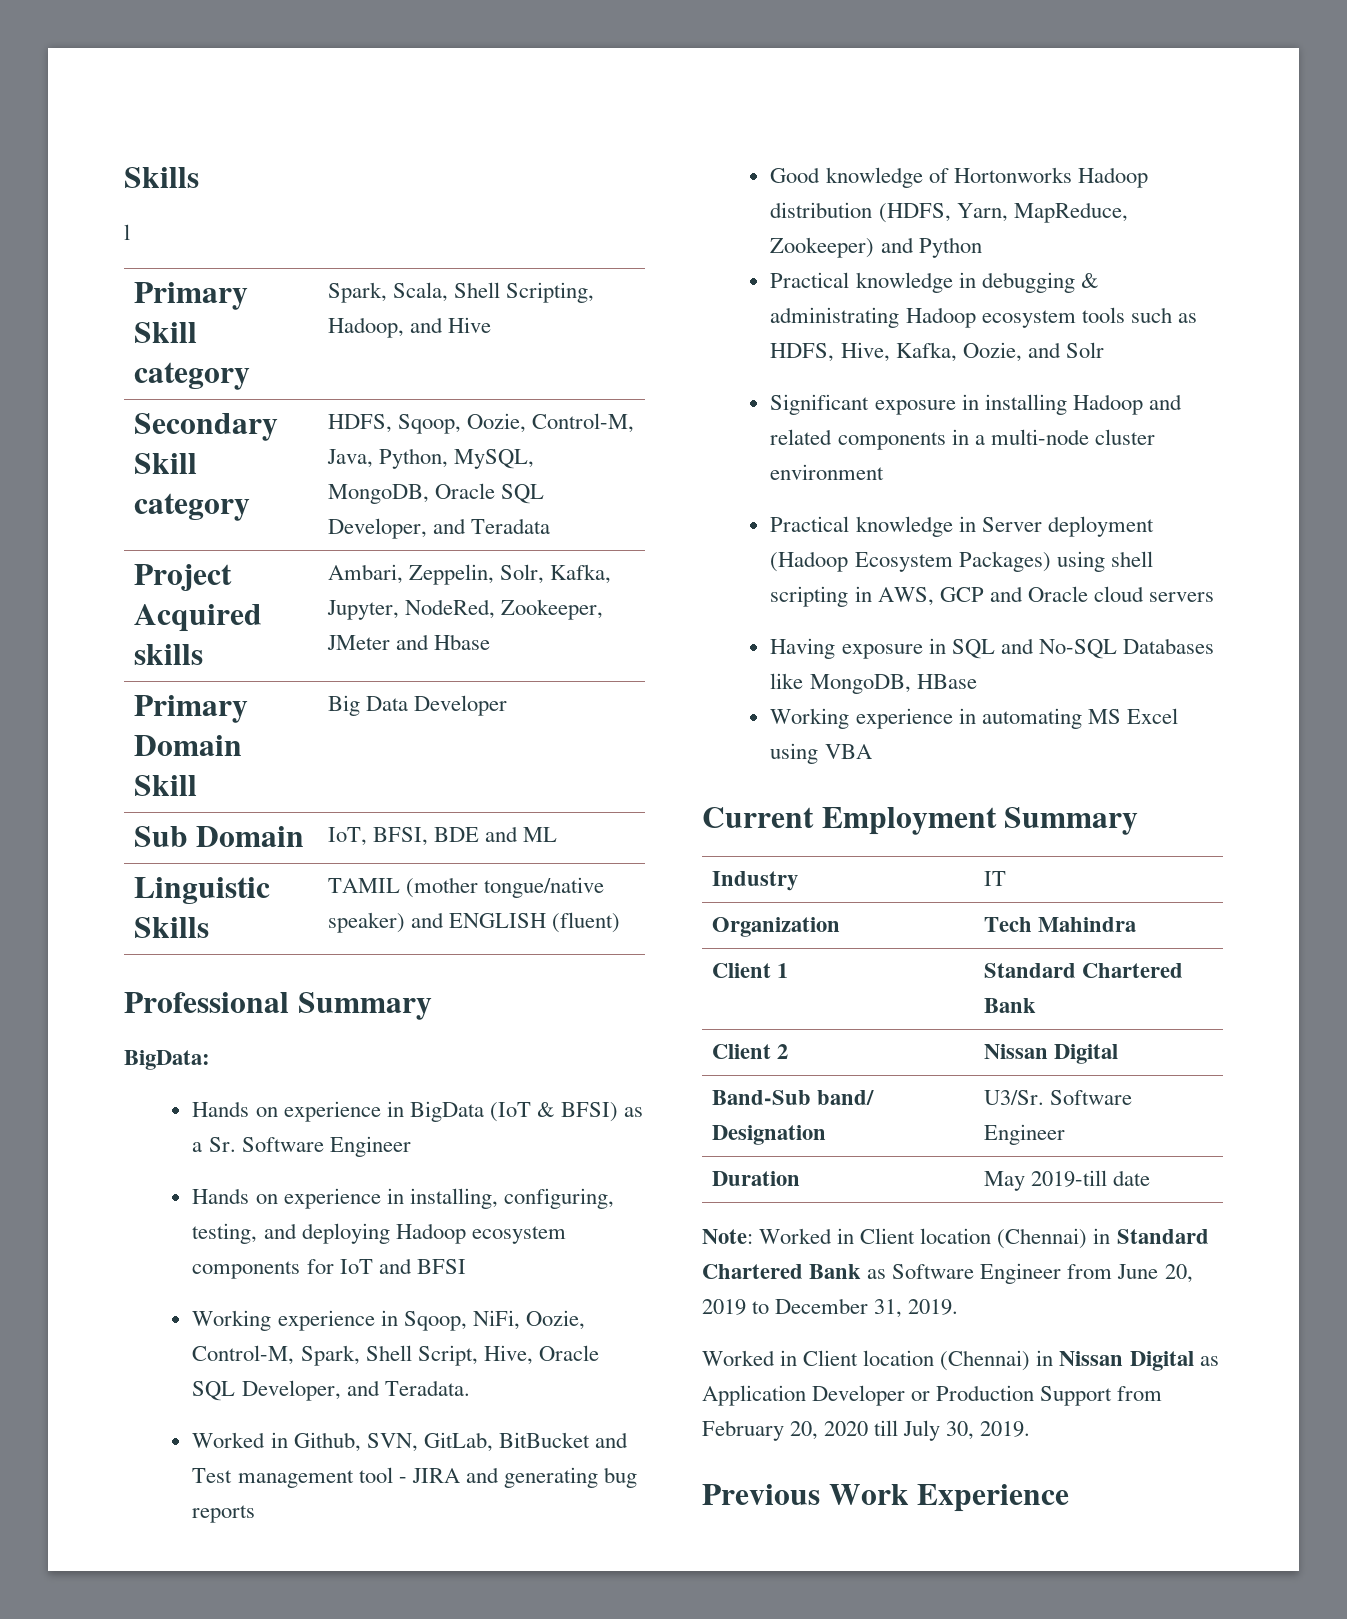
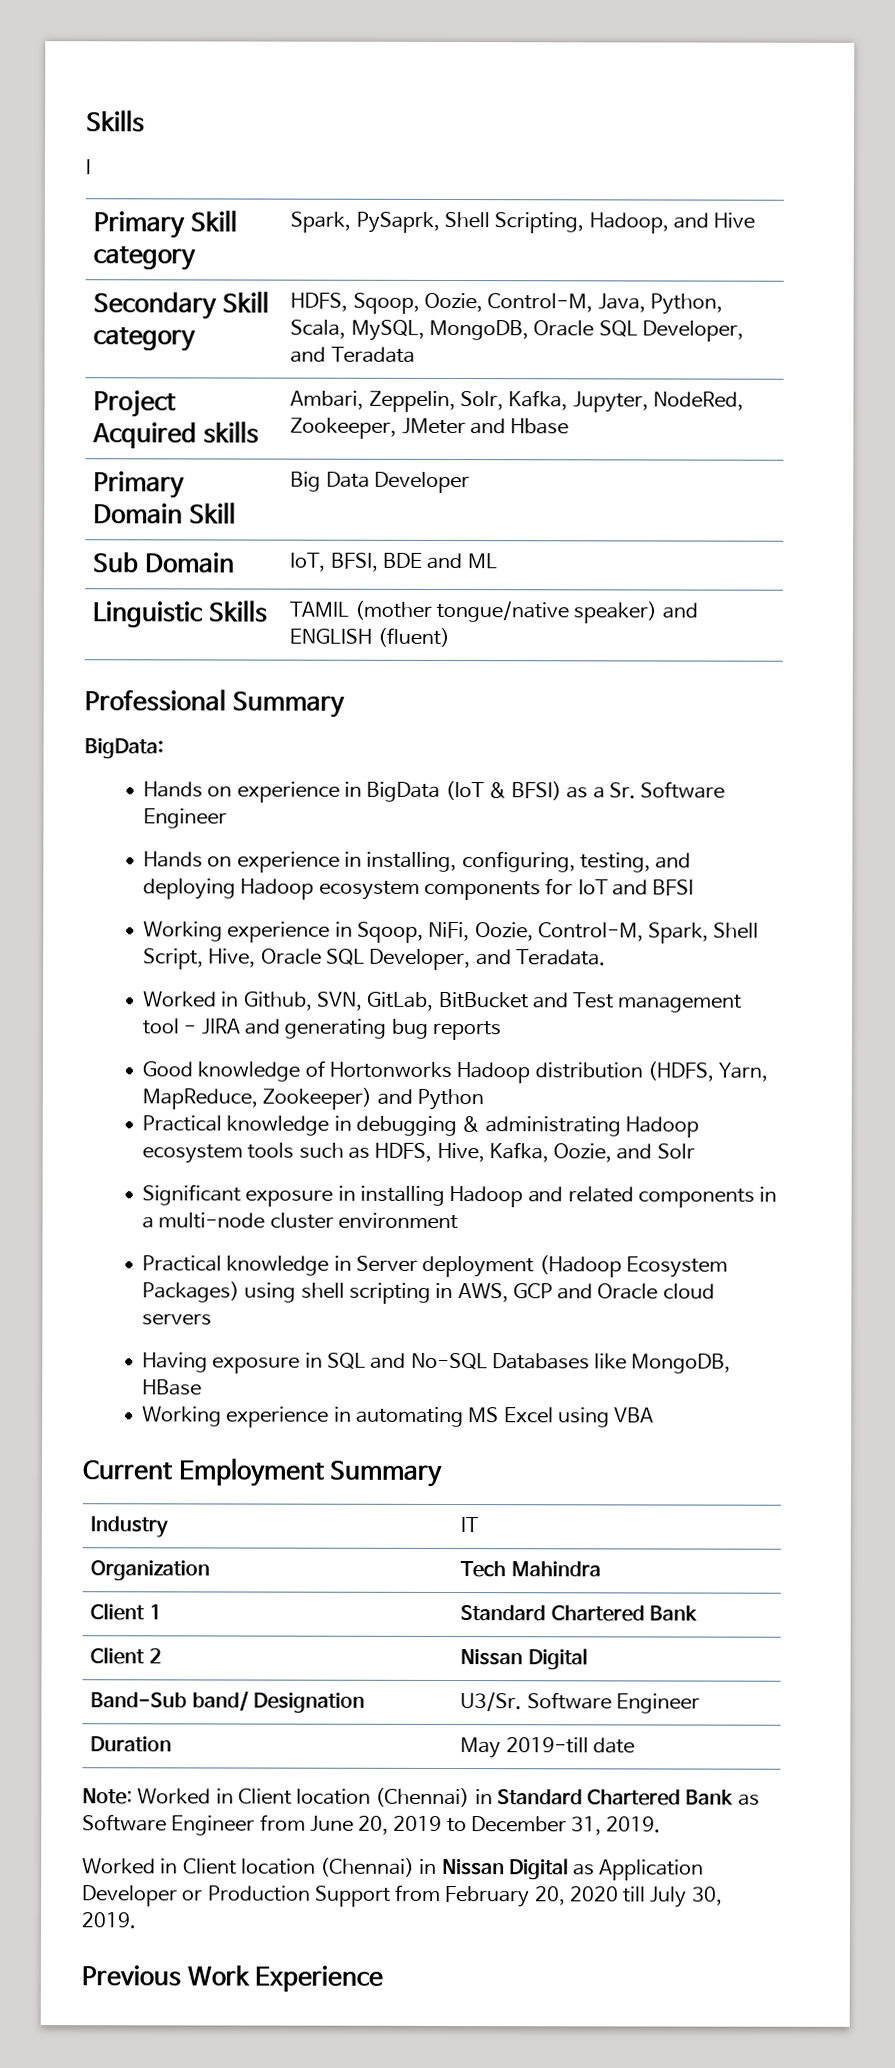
- Primary Skill category | Spark, Scala, Shell Scripting, Hadoop, and Hive
+ Primary Skill category | Spark, PySaprk, Shell Scripting, Hadoop, and Hive
- Secondary Skill category | HDFS, Sqoop, Oozie, Control-M, Java, Python, MySQL, MongoDB, Oracle SQL Developer, and Teradata
+ Secondary Skill category | HDFS, Sqoop, Oozie, Control-M, Java, Python, Scala, MySQL, MongoDB, Oracle SQL Developer, and Teradata

